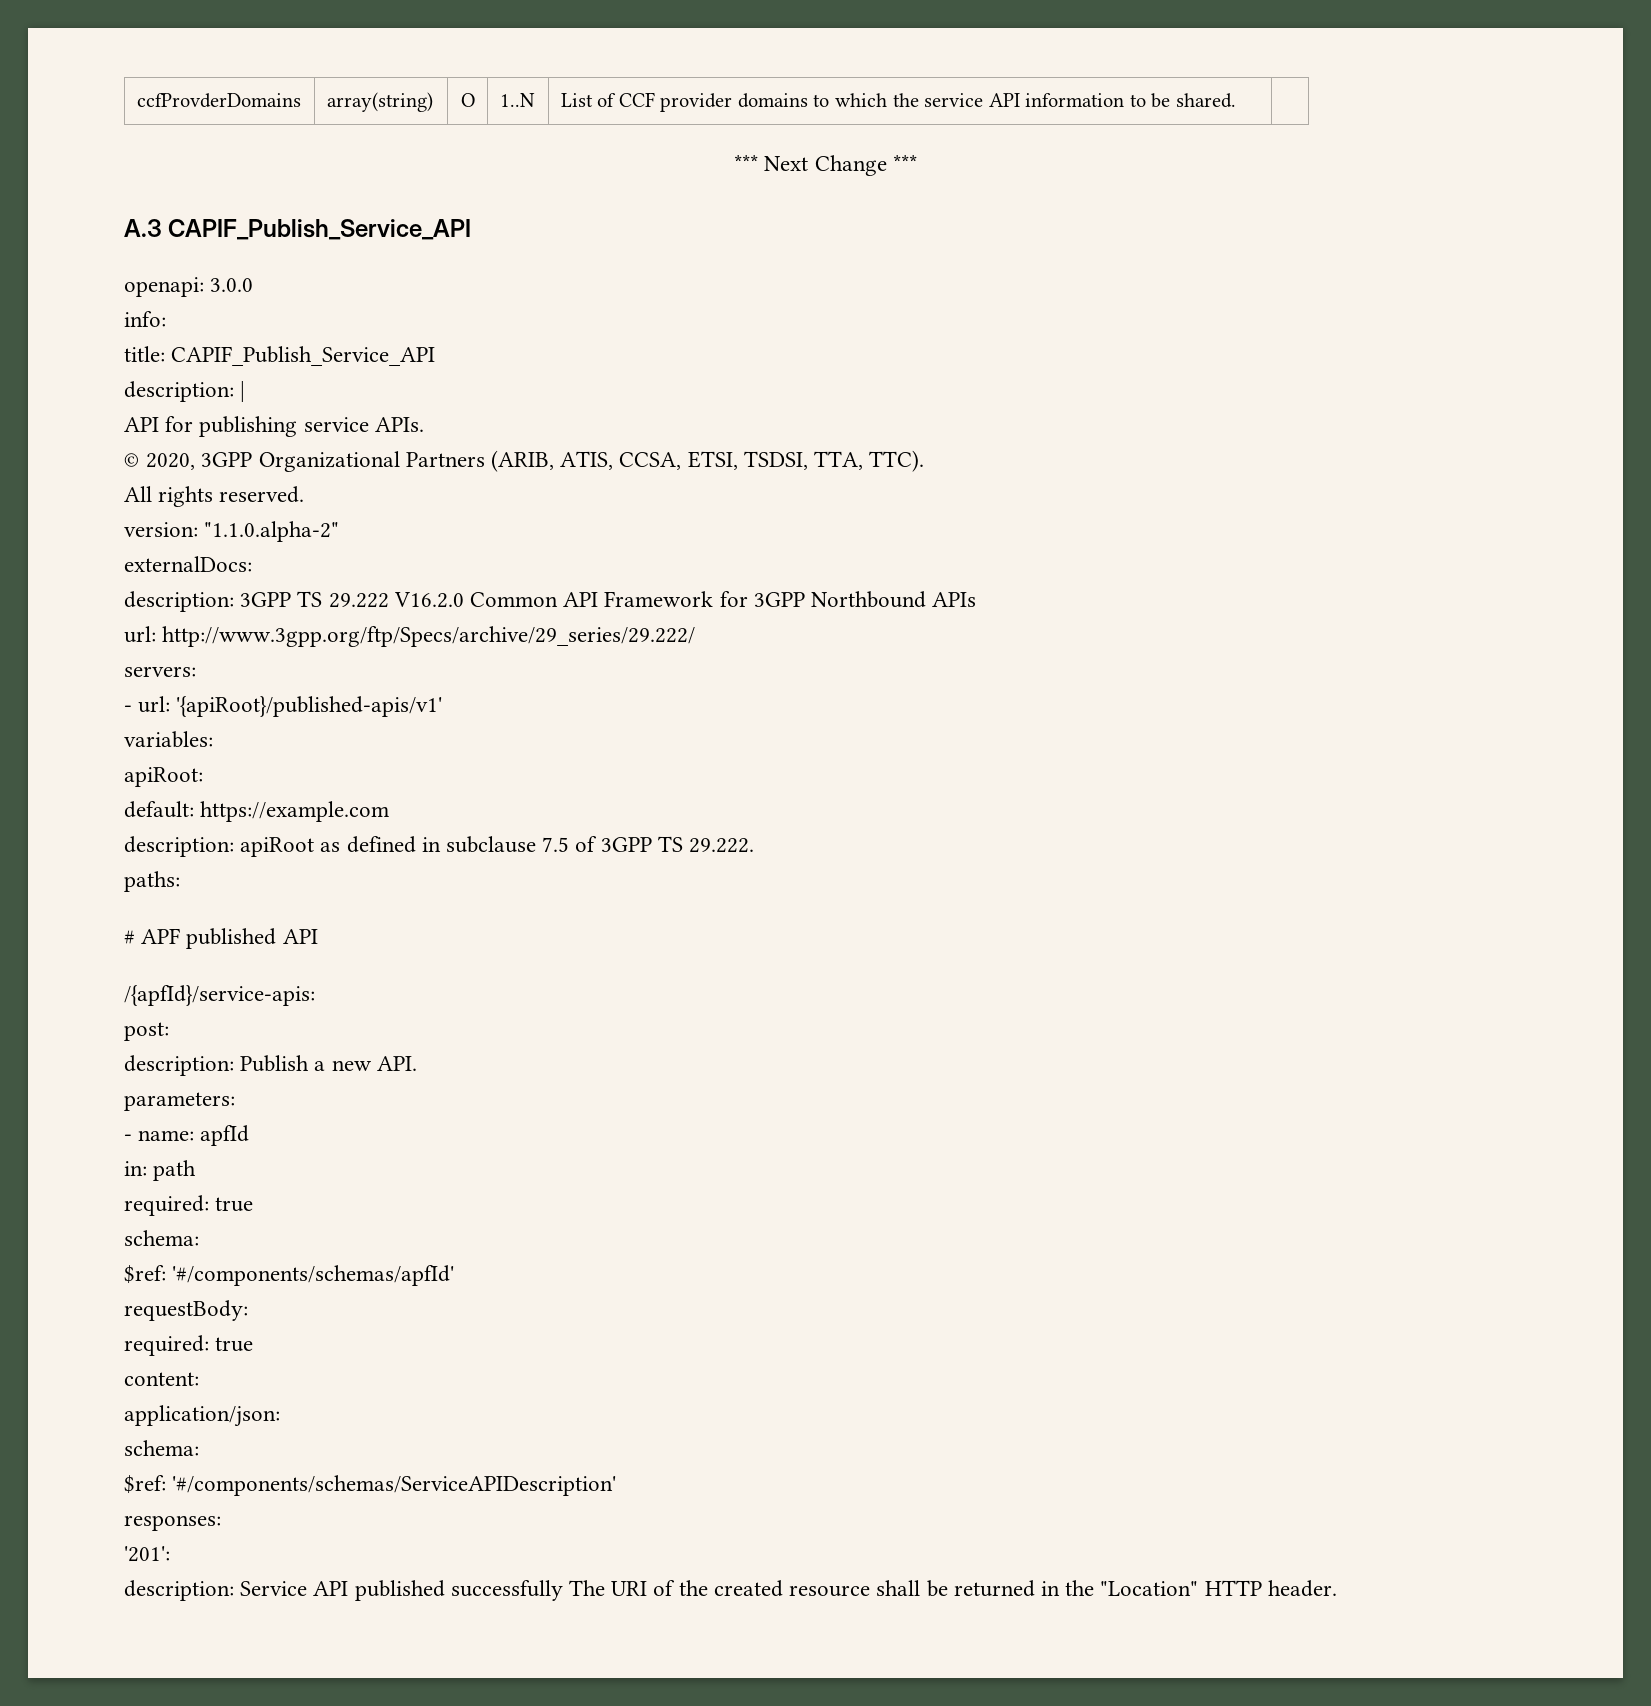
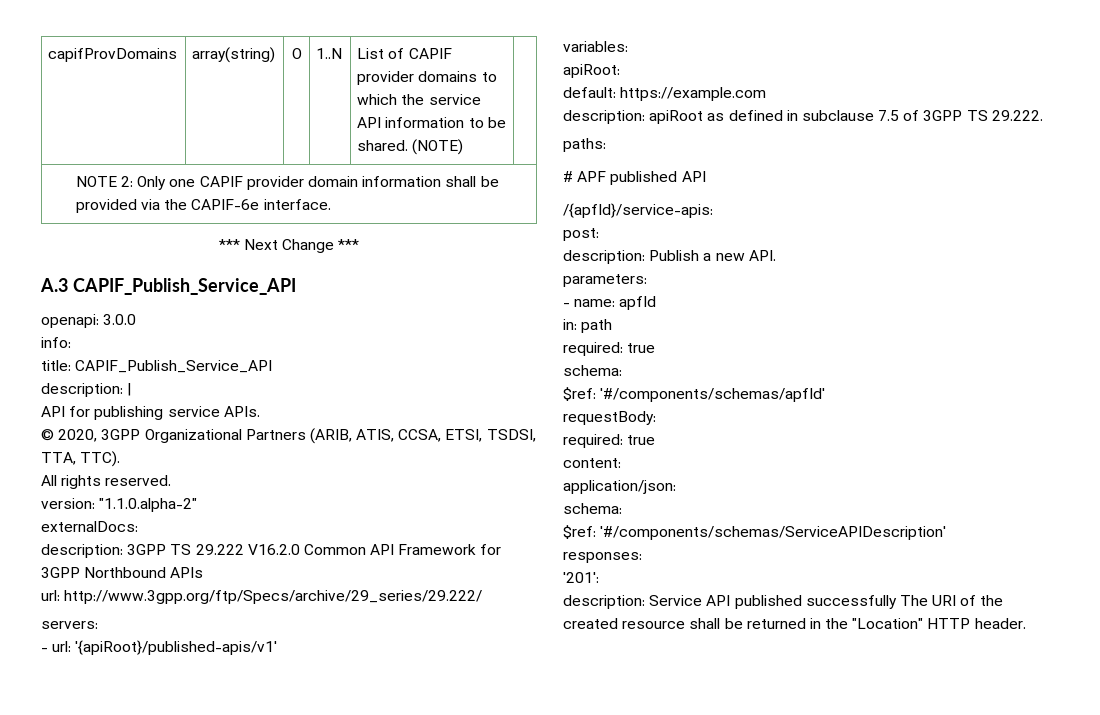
- ccfProvderDomains | array(string) | O | 1..N | List of CCF provider domains to which the service API information to be shared. |
+ capifProvDomains | array(string) | O | 1..N | List of CAPIF provider domains to which the service API information to be shared. (NOTE) |
+ NOTE 2: Only one CAPIF provider domain information shall be provided via the CAPIF-6e interface.

